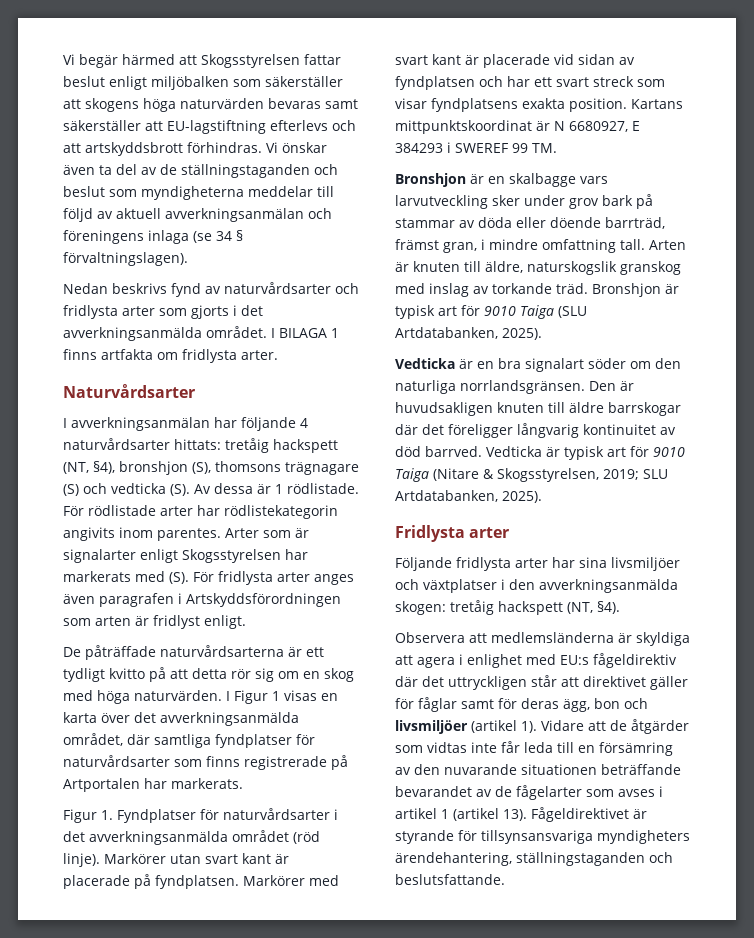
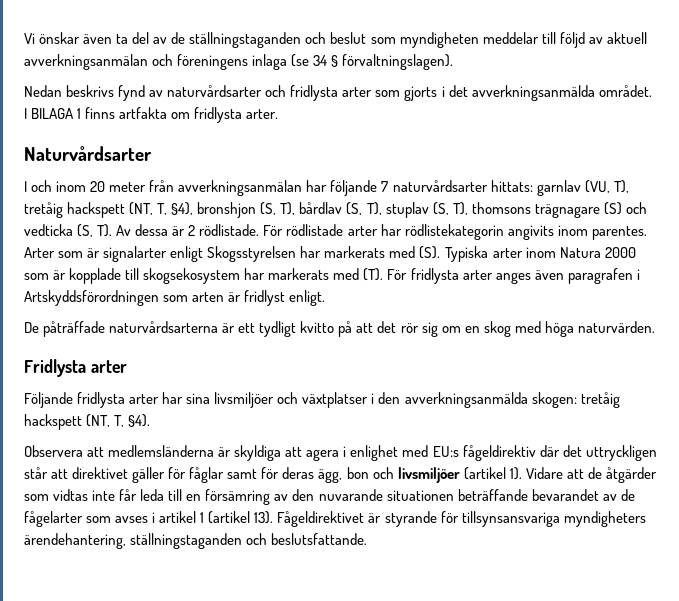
- Vi begär härmed att Skogsstyrelsen fattar beslut enligt miljöbalken som säkerställer att skogens höga naturvärden bevaras samt säkerställer att EU-lagstiftning efterlevs och att artskyddsbrott förhindras. Vi önskar även ta del av de ställningstaganden och beslut som myndigheterna meddelar till följd av aktuell avverkningsanmälan och föreningens inlaga (se 34 § förvaltningslagen).
+ Vi önskar även ta del av de ställningstaganden och beslut som myndigheten meddelar till följd av aktuell avverkningsanmälan och föreningens inlaga (se 34 § förvaltningslagen).
- I avverkningsanmälan har följande 4 naturvårdsarter hittats: tretåig hackspett (NT, §4), bronshjon (S), thomsons trägnagare (S) och vedticka (S). Av dessa är 1 rödlistade.
+ I och inom 20 meter från avverkningsanmälan har följande 7 naturvårdsarter hittats: garnlav (VU, T), tretåig hackspett (NT, T, §4), bronshjon (S, T), bårdlav (S, T), stuplav (S, T), thomsons trägnagare (S) och vedticka (S, T). Av dessa är 2 rödlistade.
- Arter som är signalarter enligt Skogsstyrelsen har markerats med (S). För fridlysta arter anges även paragrafen i Artskyddsförordningen som arten är fridlyst enligt.
+ Arter som är signalarter enligt Skogsstyrelsen har markerats med (S). Typiska arter inom Natura 2000 som är kopplade till skogsekosystem har markerats med (T). För fridlysta arter anges även paragrafen i Artskyddsförordningen som arten är fridlyst enligt.
- De påträffade naturvårdsarterna är ett tydligt kvitto på att detta rör sig om en skog med höga naturvärden. I Figur 1 visas en karta över det avverkningsanmälda området, där samtliga fyndplatser för naturvårdsarter som finns registrerade på Artportalen har markerats.
- Figur 1. Fyndplatser för naturvårdsarter i det avverkningsanmälda området (röd linje). Markörer utan svart kant är placerade på fyndplatsen. Markörer med svart kant är placerade vid sidan av fyndplatsen och har ett svart streck som visar fyndplatsens exakta position. Kartans mittpunktskoordinat är N 6680927, E 384293 i SWEREF 99 TM.
- Bronshjon är en skalbagge vars larvutveckling sker under grov bark på stammar av döda eller döende barrträd, främst gran, i mindre omfattning tall. Arten är knuten till äldre, naturskogslik granskog med inslag av torkande träd. Bronshjon är typisk art för 9010 Taiga (SLU Artdatabanken, 2025).
- Vedticka är en bra signalart söder om den naturliga norrlandsgränsen. Den är huvudsakligen knuten till äldre barrskogar där det föreligger långvarig kontinuitet av död barrved. Vedticka är typisk art för 9010 Taiga (Nitare & Skogsstyrelsen, 2019; SLU Artdatabanken, 2025).
+ De påträffade naturvårdsarterna är ett tydligt kvitto på att det rör sig om en skog med höga naturvärden.
- Följande fridlysta arter har sina livsmiljöer och växtplatser i den avverkningsanmälda skogen: tretåig hackspett (NT, §4).
+ Följande fridlysta arter har sina livsmiljöer och växtplatser i den avverkningsanmälda skogen: tretåig hackspett (NT, T, §4).

